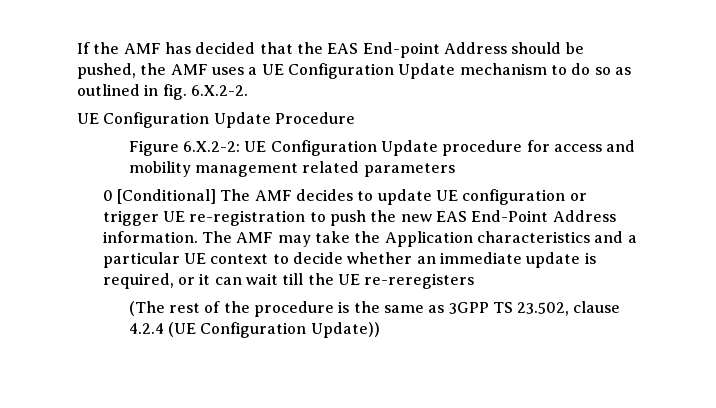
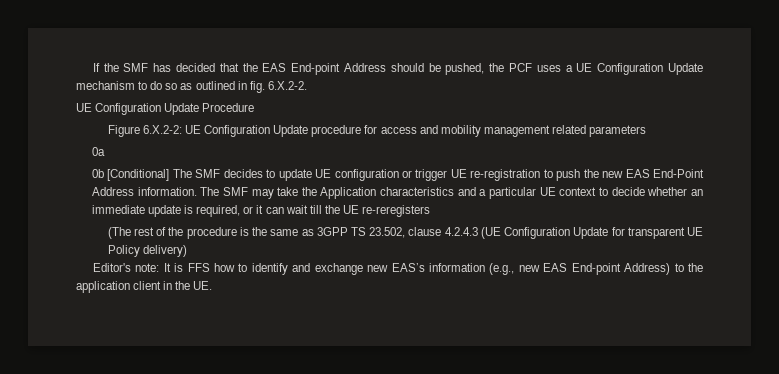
- If the AMF has decided that the EAS End-point Address should be pushed, the AMF uses a UE Configuration Update mechanism to do so as outlined in fig. 6.X.2-2.
+ If the SMF has decided that the EAS End-point Address should be pushed, the PCF uses a UE Configuration Update mechanism to do so as outlined in fig. 6.X.2-2.
- 0 [Conditional] The AMF decides to update UE configuration or trigger UE re-registration to push the new EAS End-Point Address information.
+ 0a
+ 0b [Conditional] The SMF decides to update UE configuration or trigger UE re-registration to push the new EAS End-Point Address information.
- The AMF may take the Application characteristics and a particular UE context to decide whether an immediate update is required, or it can wait till the UE re-reregisters
+ The SMF may take the Application characteristics and a particular UE context to decide whether an immediate update is required, or it can wait till the UE re-reregisters
- (The rest of the procedure is the same as 3GPP TS 23.502, clause 4.2.4 (UE Configuration Update))
+ (The rest of the procedure is the same as 3GPP TS 23.502, clause 4.2.4.3 (UE Configuration Update for transparent UE Policy delivery)
+ Editor's note: It is FFS how to identify and exchange new EAS’s information (e.g., new EAS End-point Address) to the application client in the UE.

